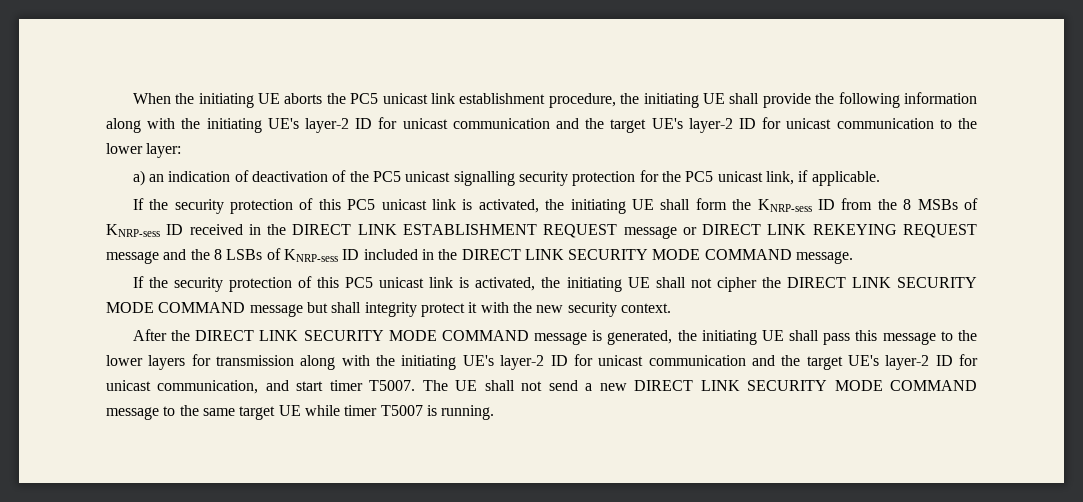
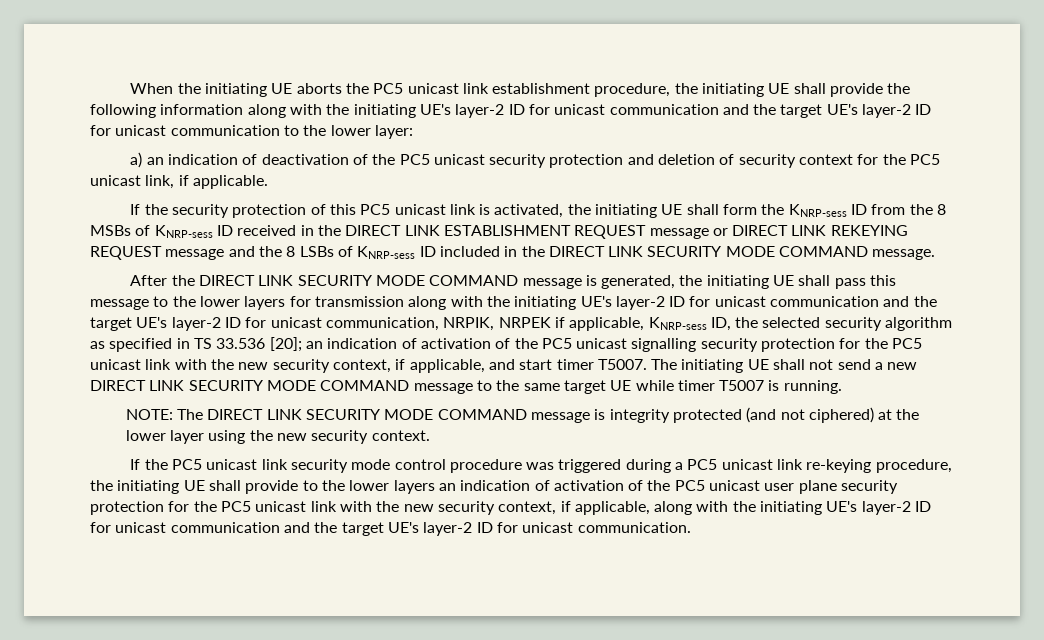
- a) an indication of deactivation of the PC5 unicast signalling security protection for the PC5 unicast link, if applicable.
+ a) an indication of deactivation of the PC5 unicast security protection and deletion of security context for the PC5 unicast link, if applicable.
- If the security protection of this PC5 unicast link is activated, the initiating UE shall not cipher the DIRECT LINK SECURITY MODE COMMAND message but shall integrity protect it with the new security context.
- After the DIRECT LINK SECURITY MODE COMMAND message is generated, the initiating UE shall pass this message to the lower layers for transmission along with the initiating UE's layer-2 ID for unicast communication and the target UE's layer-2 ID for unicast communication, and start timer T5007.
+ After the DIRECT LINK SECURITY MODE COMMAND message is generated, the initiating UE shall pass this message to the lower layers for transmission along with the initiating UE's layer-2 ID for unicast communication and the target UE's layer-2 ID for unicast communication, NRPIK, NRPEK if applicable, KNRP-sess ID, the selected security algorithm as specified in TS 33.536 [20]; an indication of activation of the PC5 unicast signalling security protection for the PC5 unicast link with the new security context, if applicable, and start timer T5007.
- The UE shall not send a new DIRECT LINK SECURITY MODE COMMAND message to the same target UE while timer T5007 is running.
+ The initiating UE shall not send a new DIRECT LINK SECURITY MODE COMMAND message to the same target UE while timer T5007 is running.
+ NOTE: The DIRECT LINK SECURITY MODE COMMAND message is integrity protected (and not ciphered) at the lower layer using the new security context.
+ If the PC5 unicast link security mode control procedure was triggered during a PC5 unicast link re-keying procedure, the initiating UE shall provide to the lower layers an indication of activation of the PC5 unicast user plane security protection for the PC5 unicast link with the new security context, if applicable, along with the initiating UE's layer-2 ID for unicast communication and the target UE's layer-2 ID for unicast communication.

